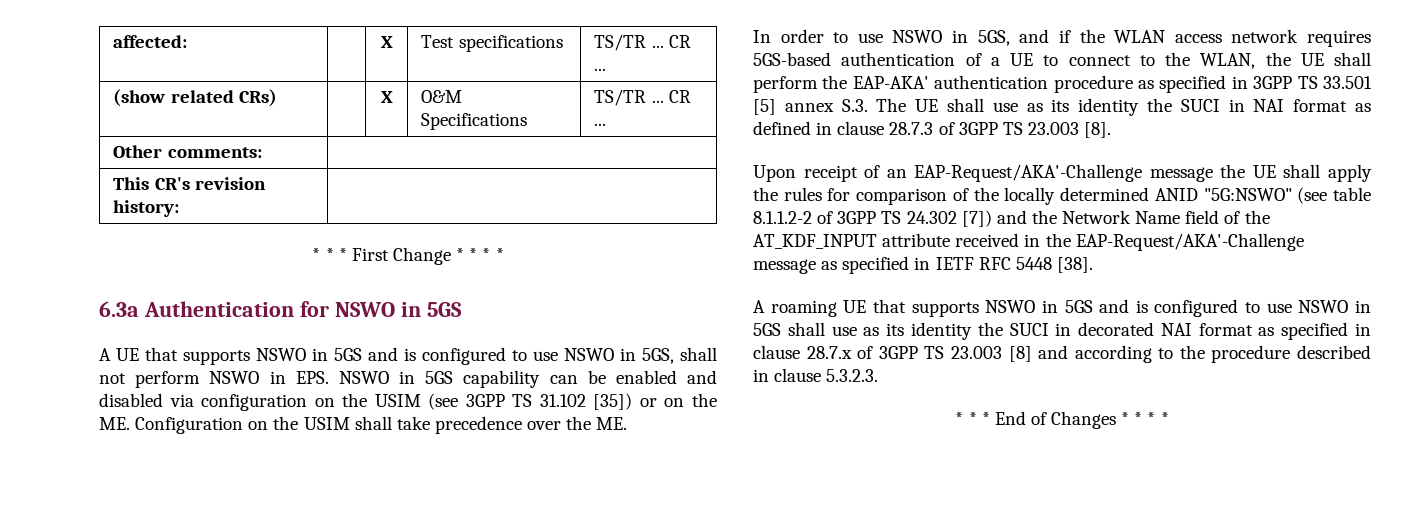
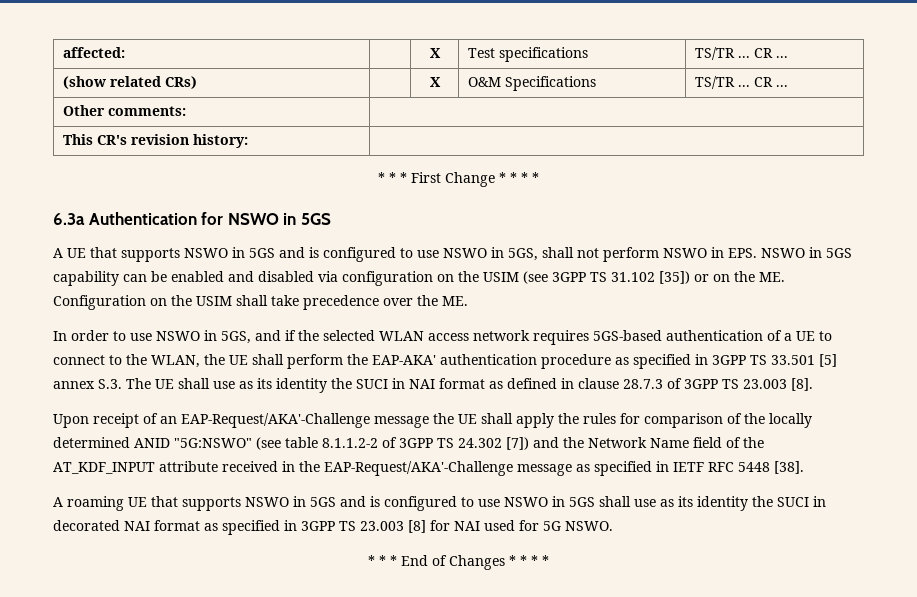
- In order to use NSWO in 5GS, and if the WLAN access network requires 5GS-based authentication of a UE to connect to the WLAN, the UE shall perform the EAP-AKA' authentication procedure as specified in 3GPP TS 33.501 [5] annex S.3. The UE shall use as its identity the SUCI in NAI format as defined in clause 28.7.3 of 3GPP TS 23.003 [8].
+ In order to use NSWO in 5GS, and if the selected WLAN access network requires 5GS-based authentication of a UE to connect to the WLAN, the UE shall perform the EAP-AKA' authentication procedure as specified in 3GPP TS 33.501 [5] annex S.3. The UE shall use as its identity the SUCI in NAI format as defined in clause 28.7.3 of 3GPP TS 23.003 [8].
- A roaming UE that supports NSWO in 5GS and is configured to use NSWO in 5GS shall use as its identity the SUCI in decorated NAI format as specified in clause 28.7.x of 3GPP TS 23.003 [8] and according to the procedure described in clause 5.3.2.3.
+ A roaming UE that supports NSWO in 5GS and is configured to use NSWO in 5GS shall use as its identity the SUCI in decorated NAI format as specified in 3GPP TS 23.003 [8] for NAI used for 5G NSWO.

